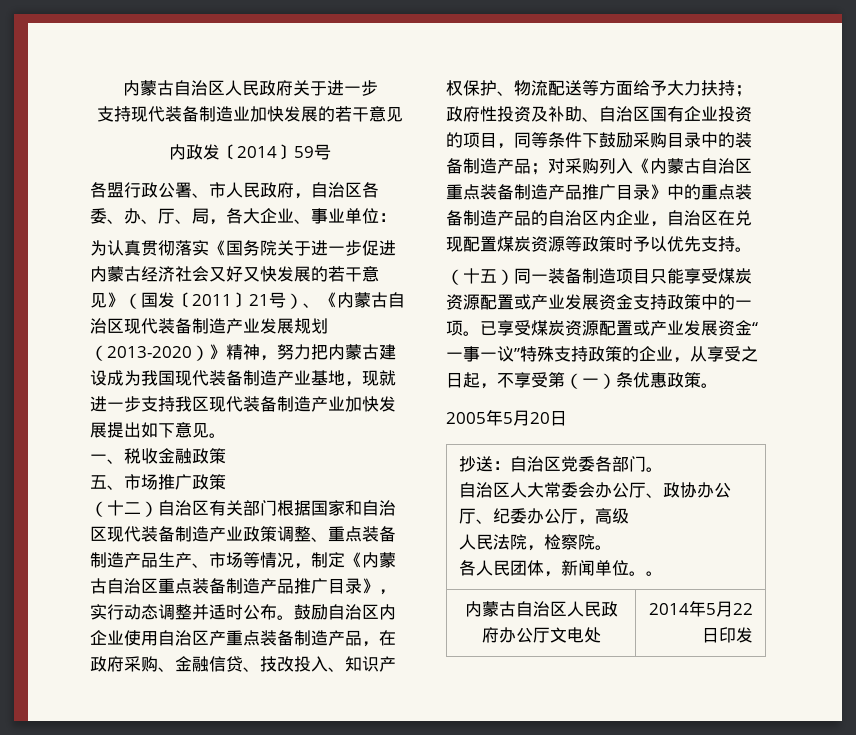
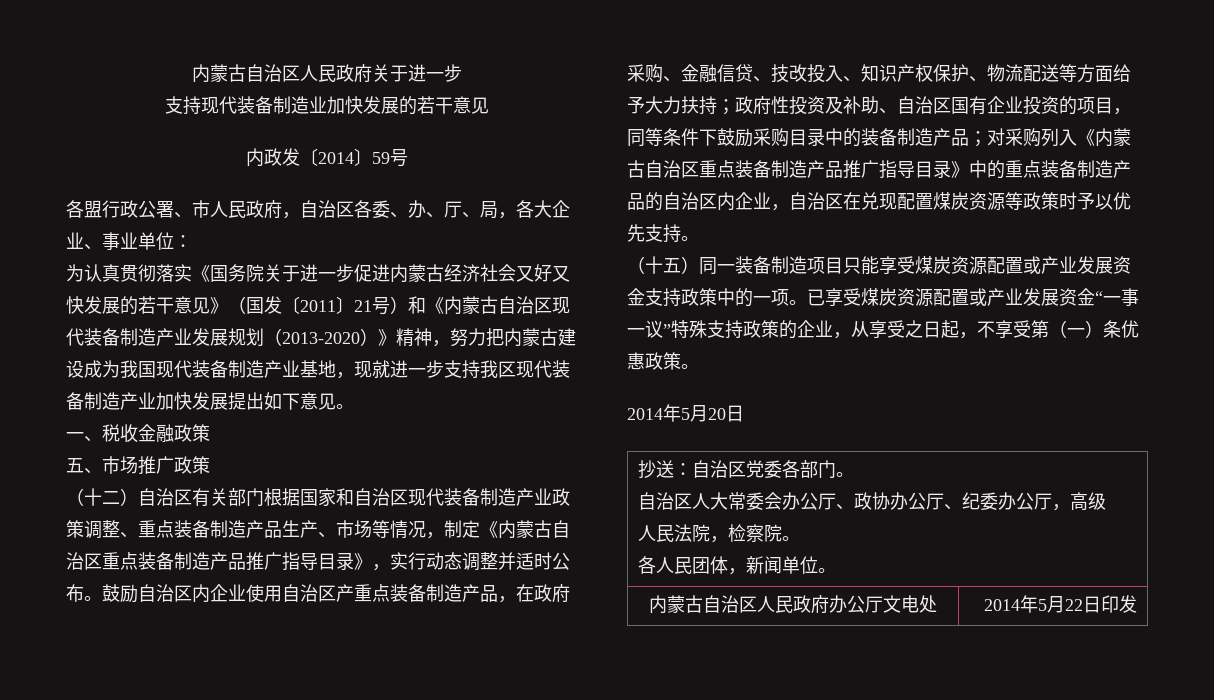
- 为认真贯彻落实《国务院关于进一步促进内蒙古经济社会又好又快发展的若干意见》（国发〔2011〕21号）、《内蒙古自治区现代装备制造产业发展规划（2013-2020）》精神，努力把内蒙古建设成为我国现代装备制造产业基地，现就进一步支持我区现代装备制造产业加快发展提出如下意见。
+ 为认真贯彻落实《国务院关于进一步促进内蒙古经济社会又好又快发展的若干意见》（国发〔2011〕21号）和《内蒙古自治区现代装备制造产业发展规划（2013-2020）》精神，努力把内蒙古建设成为我国现代装备制造产业基地，现就进一步支持我区现代装备制造产业加快发展提出如下意见。
- （十二）自治区有关部门根据国家和自治区现代装备制造产业政策调整、重点装备制造产品生产、市场等情况，制定《内蒙古自治区重点装备制造产品推广目录》，实行动态调整并适时公布。
+ （十二）自治区有关部门根据国家和自治区现代装备制造产业政策调整、重点装备制造产品生产、市场等情况，制定《内蒙古自治区重点装备制造产品推广指导目录》，实行动态调整并适时公布。
- 对采购列入《内蒙古自治区重点装备制造产品推广目录》中的重点装备制造产品的自治区内企业，自治区在兑现配置煤炭资源等政策时予以优先支持。
+ 对采购列入《内蒙古自治区重点装备制造产品推广指导目录》中的重点装备制造产品的自治区内企业，自治区在兑现配置煤炭资源等政策时予以优先支持。
- 2005年5月20日
+ 2014年5月20日
  抄送：自治区党委各部门。
  自治区人大常委会办公厅、政协办公厅、纪委办公厅，高级
  人民法院，检察院。
- 各人民团体，新闻单位。。
+ 各人民团体，新闻单位。

